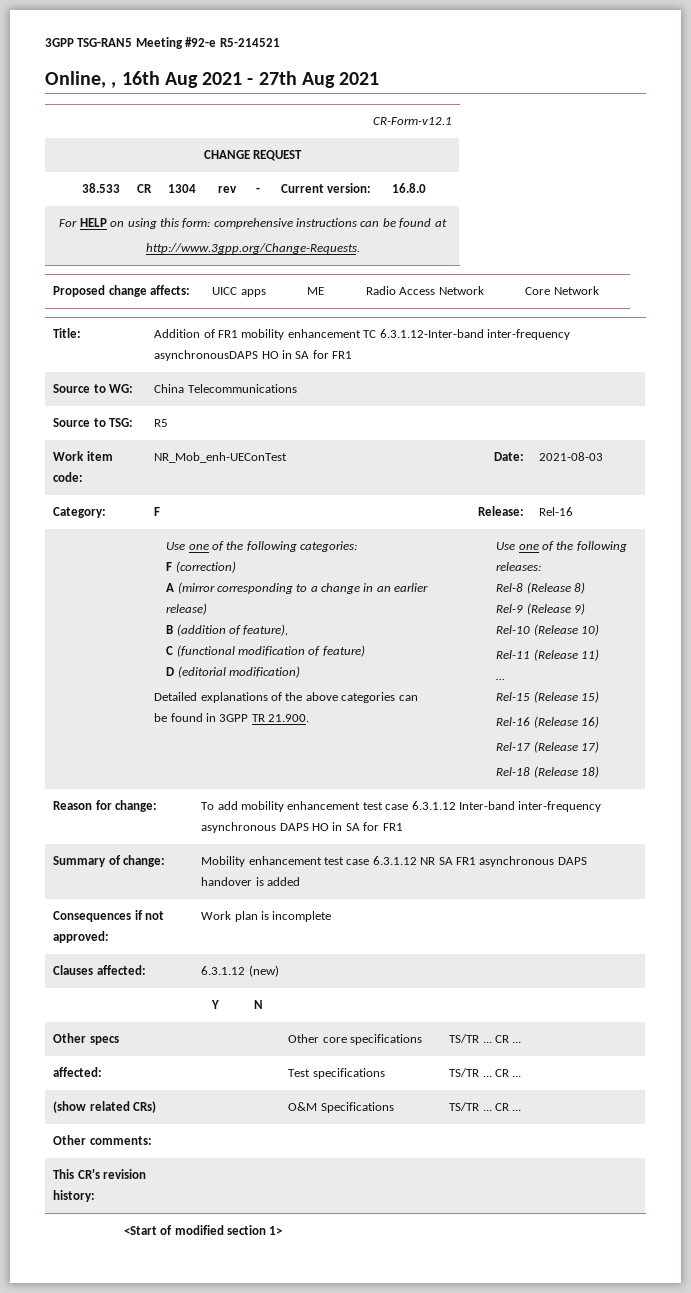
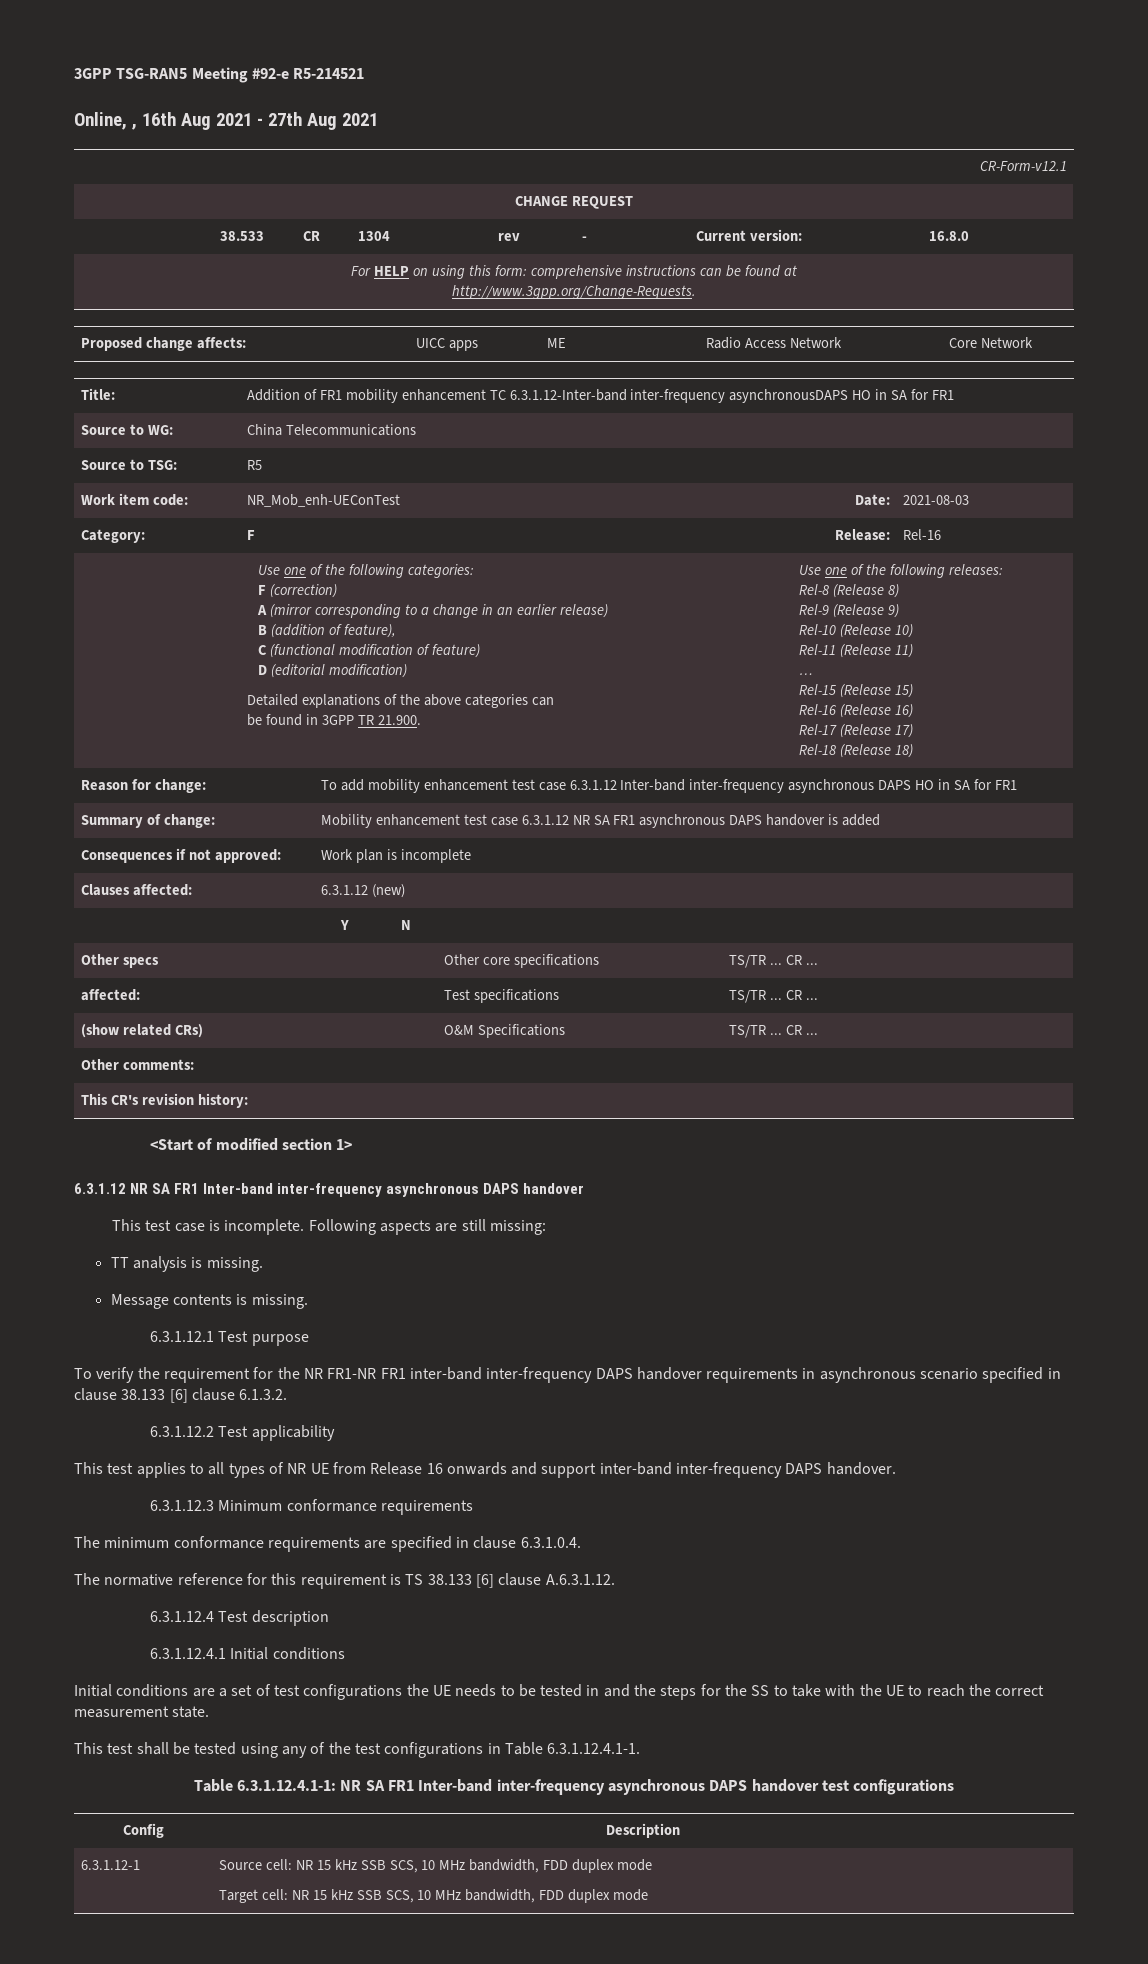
+ 6.3.1.12 NR SA FR1 Inter-band inter-frequency asynchronous DAPS handover
+ This test case is incomplete. Following aspects are still missing:
+ TT analysis is missing.
+ Message contents is missing.
+ 6.3.1.12.1 Test purpose
+ To verify the requirement for the NR FR1-NR FR1 inter-band inter-frequency DAPS handover requirements in asynchronous scenario specified in clause 38.133 [6] clause 6.1.3.2.
+ 6.3.1.12.2 Test applicability
+ This test applies to all types of NR UE from Release 16 onwards and support inter-band inter-frequency DAPS handover.
+ 6.3.1.12.3 Minimum conformance requirements
+ The minimum conformance requirements are specified in clause 6.3.1.0.4.
+ The normative reference for this requirement is TS 38.133 [6] clause A.6.3.1.12.
+ 6.3.1.12.4 Test description
+ 6.3.1.12.4.1 Initial conditions
+ Initial conditions are a set of test configurations the UE needs to be tested in and the steps for the SS to take with the UE to reach the correct measurement state.
+ This test shall be tested using any of the test configurations in Table 6.3.1.12.4.1-1.
+ Table 6.3.1.12.4.1-1: NR SA FR1 Inter-band inter-frequency asynchronous DAPS handover test configurations
+ Config | Description
+ 6.3.1.12-1 | Source cell: NR 15 kHz SSB SCS, 10 MHz bandwidth, FDD duplex mode
+ Target cell: NR 15 kHz SSB SCS, 10 MHz bandwidth, FDD duplex mode

